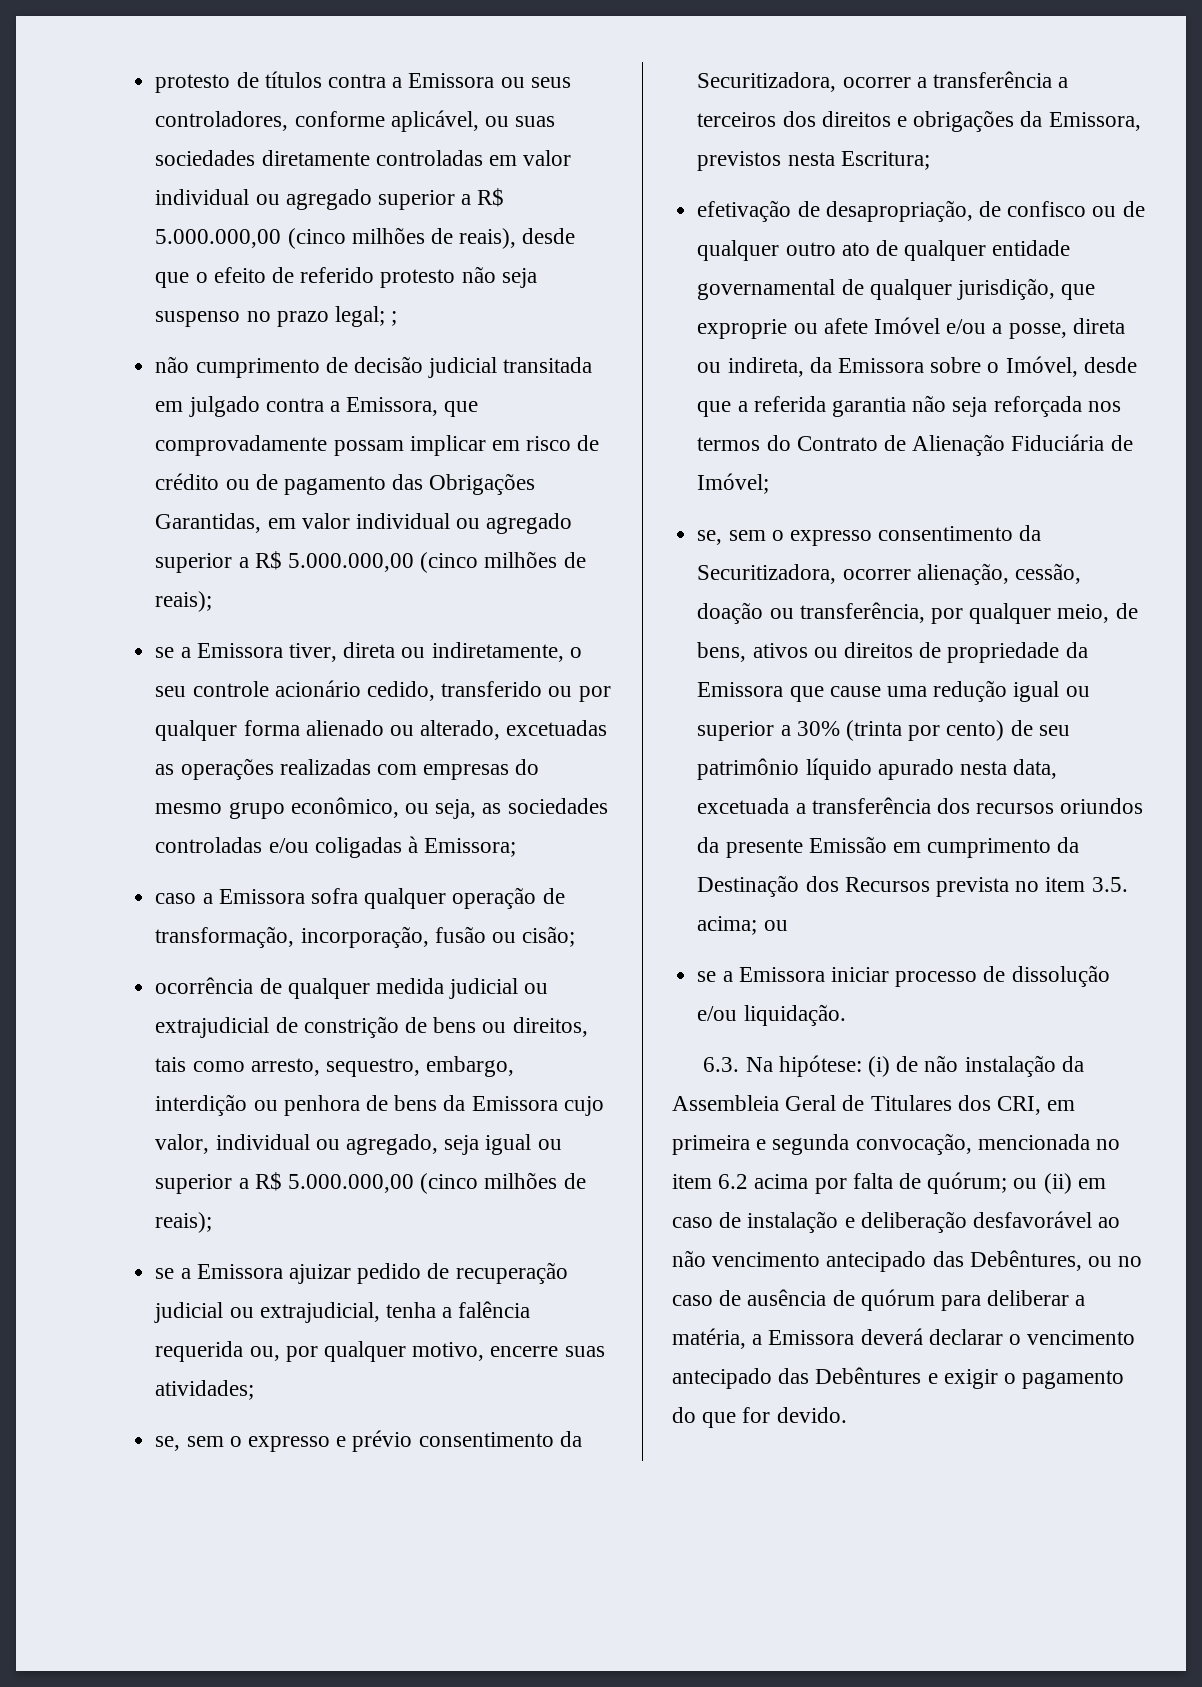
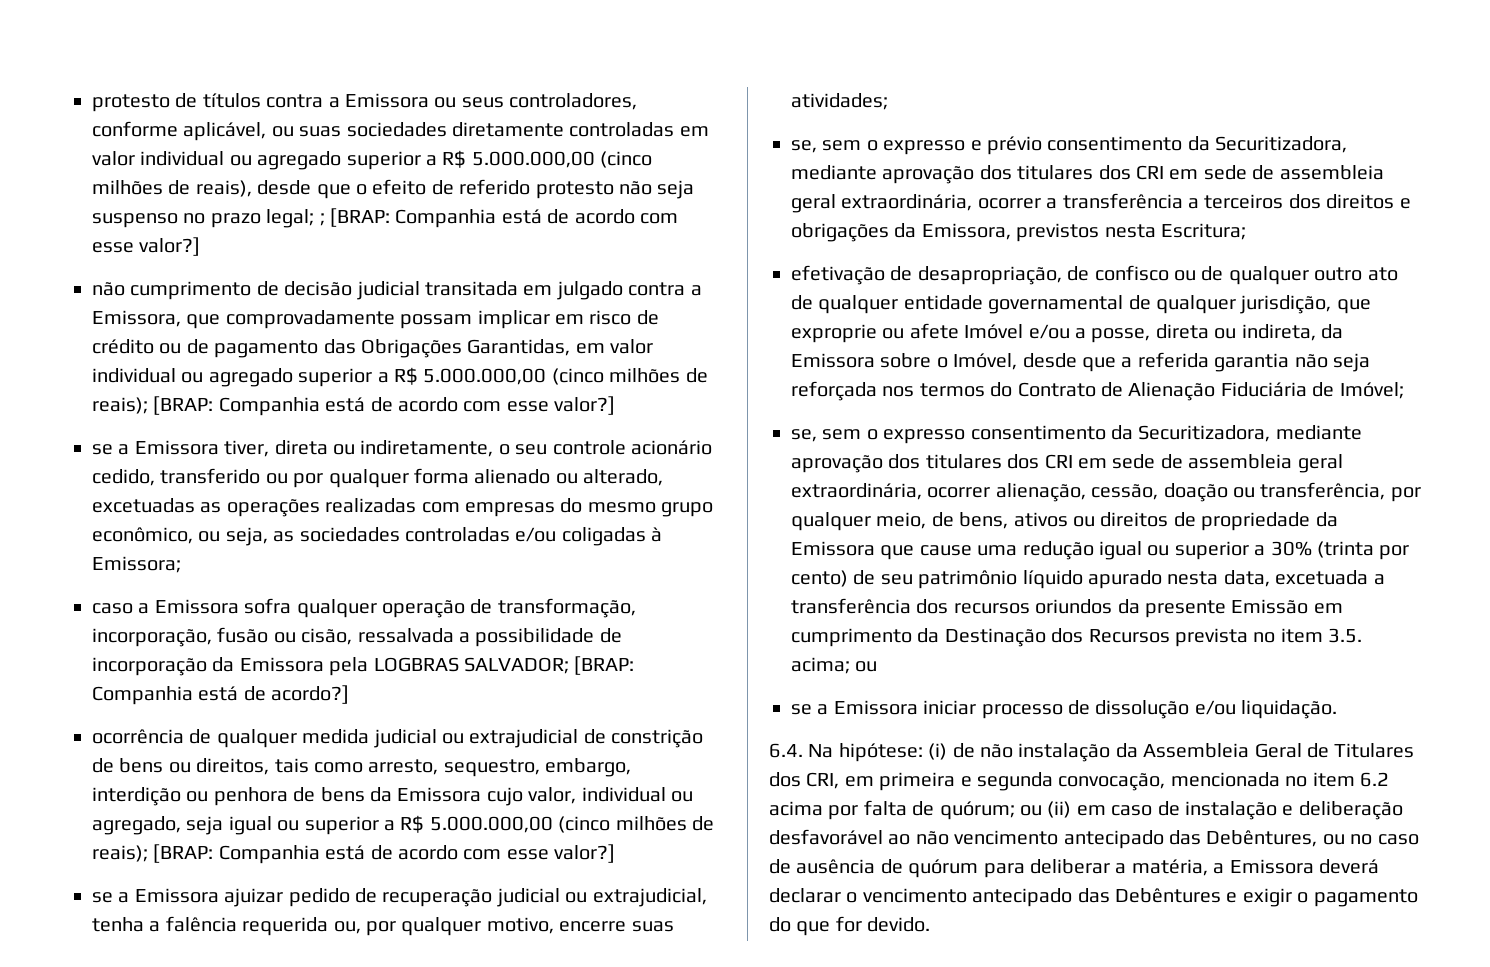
- protesto de títulos contra a Emissora ou seus controladores, conforme aplicável, ou suas sociedades diretamente controladas em valor individual ou agregado superior a R$ 5.000.000,00 (cinco milhões de reais), desde que o efeito de referido protesto não seja suspenso no prazo legal; ;
+ protesto de títulos contra a Emissora ou seus controladores, conforme aplicável, ou suas sociedades diretamente controladas em valor individual ou agregado superior a R$ 5.000.000,00 (cinco milhões de reais), desde que o efeito de referido protesto não seja suspenso no prazo legal; ; [BRAP: Companhia está de acordo com esse valor?]
- não cumprimento de decisão judicial transitada em julgado contra a Emissora, que comprovadamente possam implicar em risco de crédito ou de pagamento das Obrigações Garantidas, em valor individual ou agregado superior a R$ 5.000.000,00 (cinco milhões de reais);
+ não cumprimento de decisão judicial transitada em julgado contra a Emissora, que comprovadamente possam implicar em risco de crédito ou de pagamento das Obrigações Garantidas, em valor individual ou agregado superior a R$ 5.000.000,00 (cinco milhões de reais); [BRAP: Companhia está de acordo com esse valor?]
- caso a Emissora sofra qualquer operação de transformação, incorporação, fusão ou cisão;
+ caso a Emissora sofra qualquer operação de transformação, incorporação, fusão ou cisão, ressalvada a possibilidade de incorporação da Emissora pela LOGBRAS SALVADOR; [BRAP: Companhia está de acordo?]
- ocorrência de qualquer medida judicial ou extrajudicial de constrição de bens ou direitos, tais como arresto, sequestro, embargo, interdição ou penhora de bens da Emissora cujo valor, individual ou agregado, seja igual ou superior a R$ 5.000.000,00 (cinco milhões de reais);
+ ocorrência de qualquer medida judicial ou extrajudicial de constrição de bens ou direitos, tais como arresto, sequestro, embargo, interdição ou penhora de bens da Emissora cujo valor, individual ou agregado, seja igual ou superior a R$ 5.000.000,00 (cinco milhões de reais); [BRAP: Companhia está de acordo com esse valor?]
- se, sem o expresso e prévio consentimento da Securitizadora, ocorrer a transferência a terceiros dos direitos e obrigações da Emissora, previstos nesta Escritura;
+ se, sem o expresso e prévio consentimento da Securitizadora, mediante aprovação dos titulares dos CRI em sede de assembleia geral extraordinária, ocorrer a transferência a terceiros dos direitos e obrigações da Emissora, previstos nesta Escritura;
- se, sem o expresso consentimento da Securitizadora, ocorrer alienação, cessão, doação ou transferência, por qualquer meio, de bens, ativos ou direitos de propriedade da Emissora que cause uma redução igual ou superior a 30% (trinta por cento) de seu patrimônio líquido apurado nesta data, excetuada a transferência dos recursos oriundos da presente Emissão em cumprimento da Destinação dos Recursos prevista no item 3.5. acima;
+ se, sem o expresso consentimento da Securitizadora, mediante aprovação dos titulares dos CRI em sede de assembleia geral extraordinária, ocorrer alienação, cessão, doação ou transferência, por qualquer meio, de bens, ativos ou direitos de propriedade da Emissora que cause uma redução igual ou superior a 30% (trinta por cento) de seu patrimônio líquido apurado nesta data, excetuada a transferência dos recursos oriundos da presente Emissão em cumprimento da Destinação dos Recursos prevista no item 3.5. acima;
- 6.3. Na hipótese:
+ 6.4. Na hipótese:

